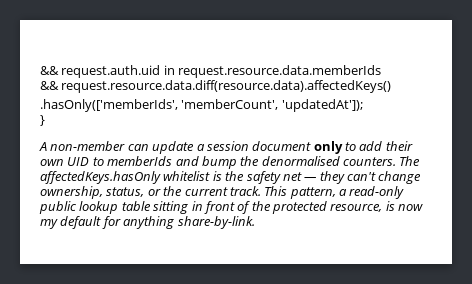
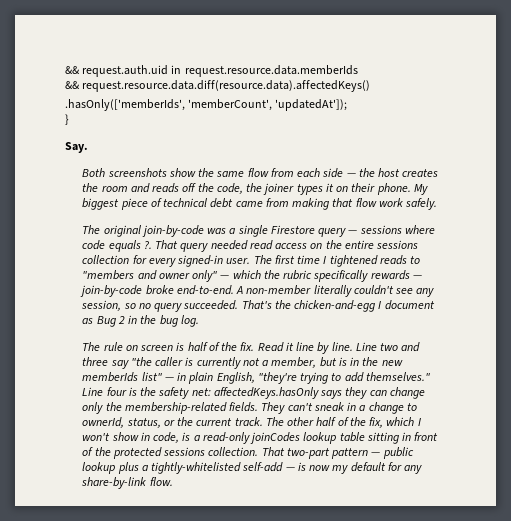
- A non-member can update a session document only to add their own UID to memberIds and bump the denormalised counters. The affectedKeys.hasOnly whitelist is the safety net — they can't change ownership, status, or the current track.
+ Say.
+ Both screenshots show the same flow from each side — the host creates the room and reads off the code, the joiner types it on their phone. My biggest piece of technical debt came from making that flow work safely.
+ The original join-by-code was a single Firestore query — sessions where code equals ?. That query needed read access on the entire sessions collection for every signed-in user. The first time I tightened reads to "members and owner only" — which the rubric specifically rewards — join-by-code broke end-to-end. A non-member literally couldn't see any session, so no query succeeded. That's the chicken-and-egg I document as Bug 2 in the bug log.
+ The rule on screen is half of the fix. Read it line by line. Line two and three say "the caller is currently not a member, but is in the new memberIds list" — in plain English, "they're trying to add themselves." Line four is the safety net: affectedKeys.hasOnly says they can change only the membership-related fields. They can't sneak in a change to ownerId, status, or the current track.
- This pattern, a read-only public lookup table sitting in front of the protected resource, is now my default for anything share-by-link.
+ The other half of the fix, which I won't show in code, is a read-only joinCodes lookup table sitting in front of the protected sessions collection. That two-part pattern — public lookup plus a tightly-whitelisted self-add — is now my default for any share-by-link flow.

